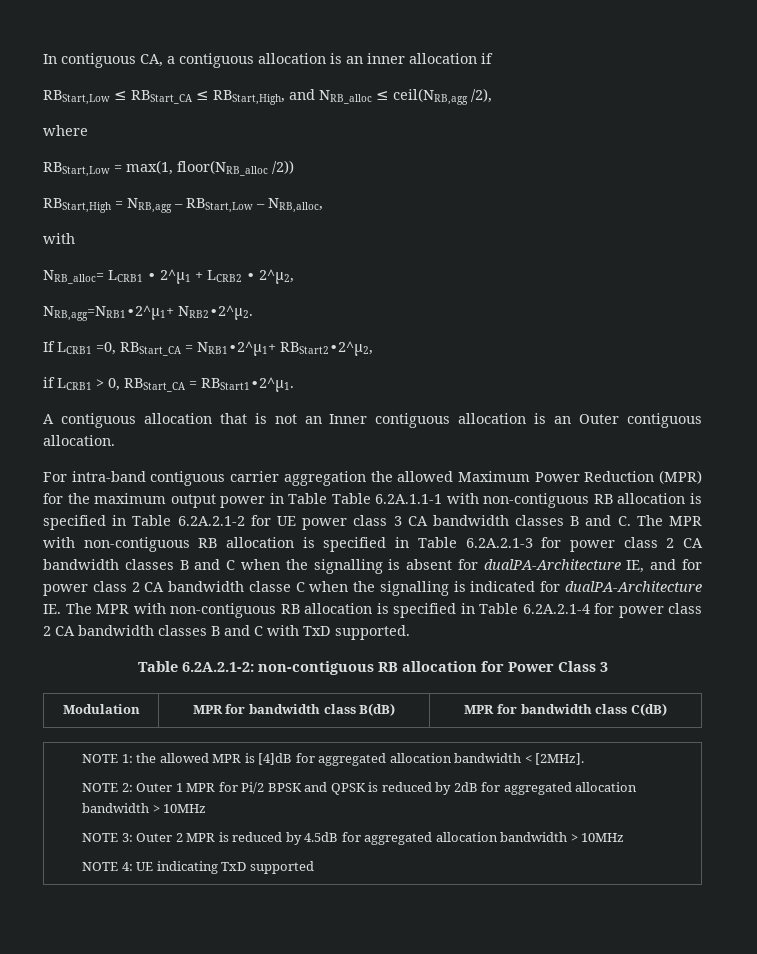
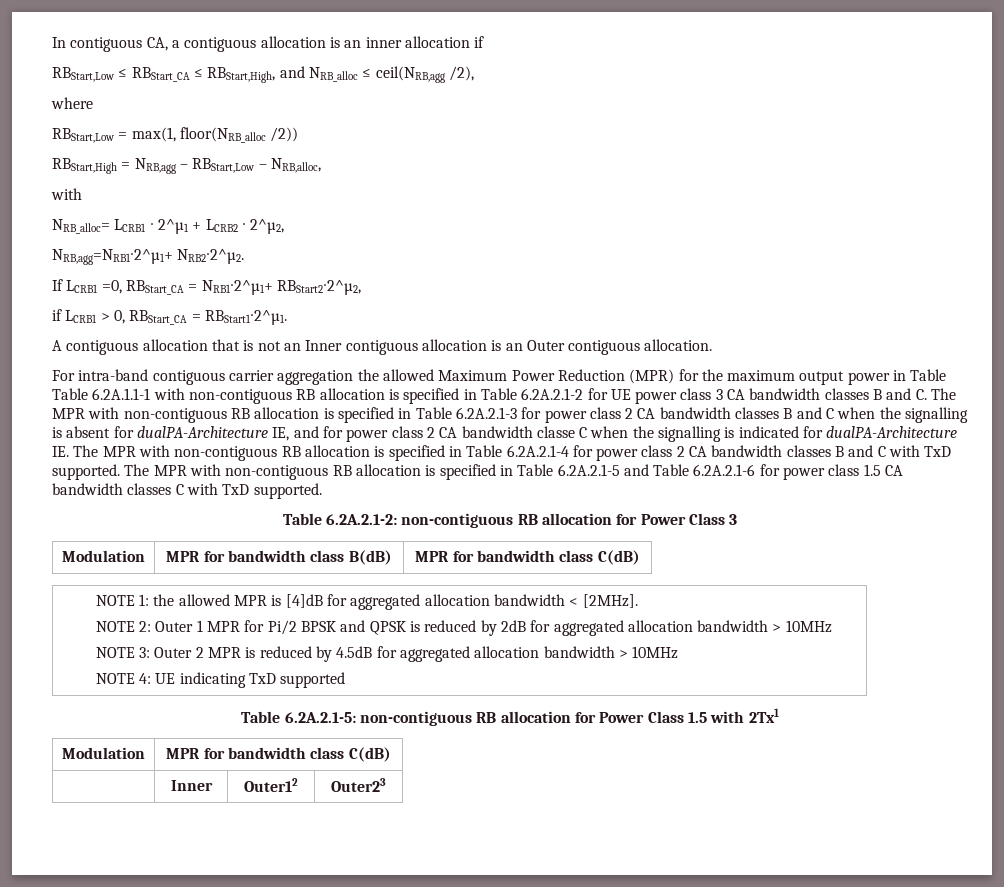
+ The MPR with non-contiguous RB allocation is specified in Table 6.2A.2.1-5 and Table 6.2A.2.1-6 for power class 1.5 CA bandwidth classes C with TxD supported.
+ Table 6.2A.2.1-5: non-contiguous RB allocation for Power Class 1.5 with 2Tx1
+ Modulation | MPR for bandwidth class C(dB)
+ | Inner | Outer12 | Outer23

